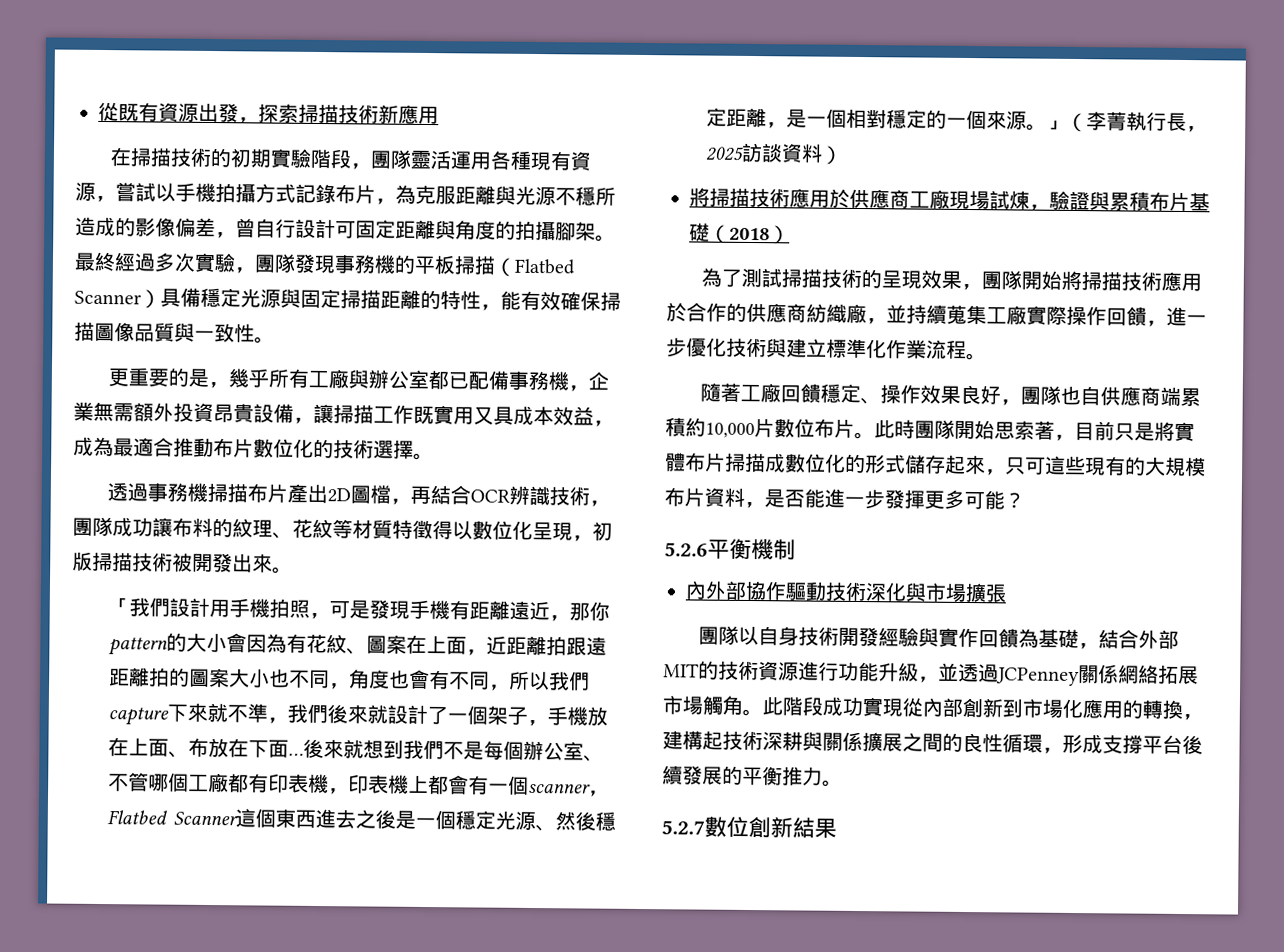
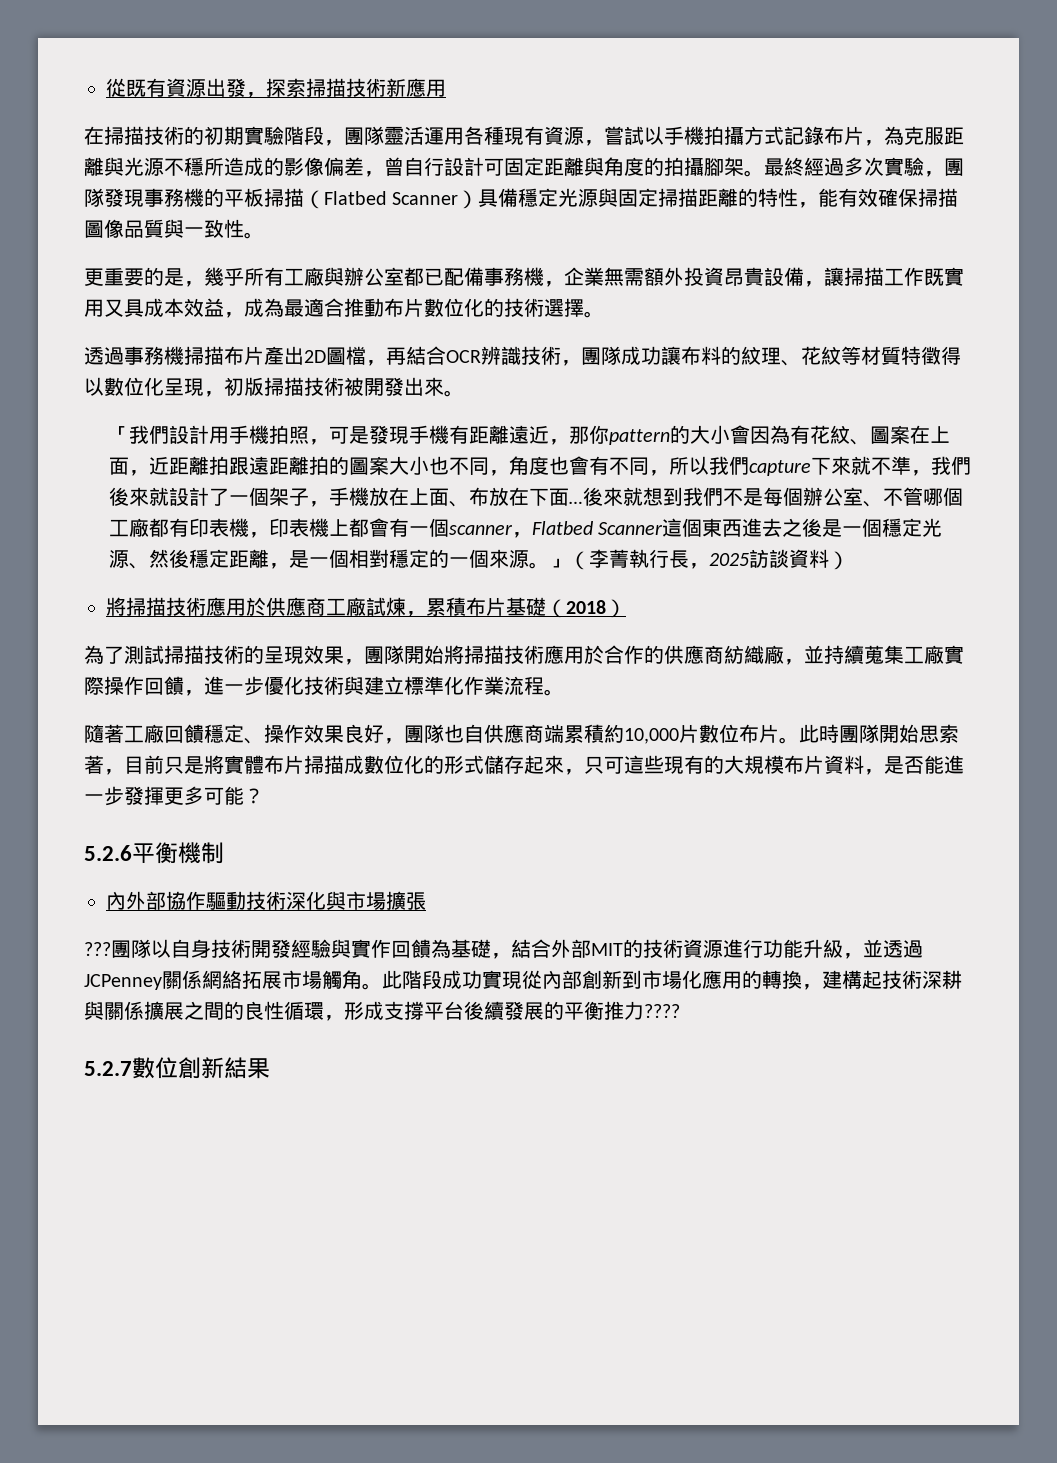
- 將掃描技術應用於供應商工廠現場試煉，驗證與累積布片基礎（2018）
+ 將掃描技術應用於供應商工廠試煉，累積布片基礎（2018）
+ ???
- 此階段成功實現從內部創新到市場化應用的轉換，建構起技術深耕與關係擴展之間的良性循環，形成支撐平台後續發展的平衡推力。
+ 此階段成功實現從內部創新到市場化應用的轉換，建構起技術深耕與關係擴展之間的良性循環，形成支撐平台後續發展的平衡推力????

